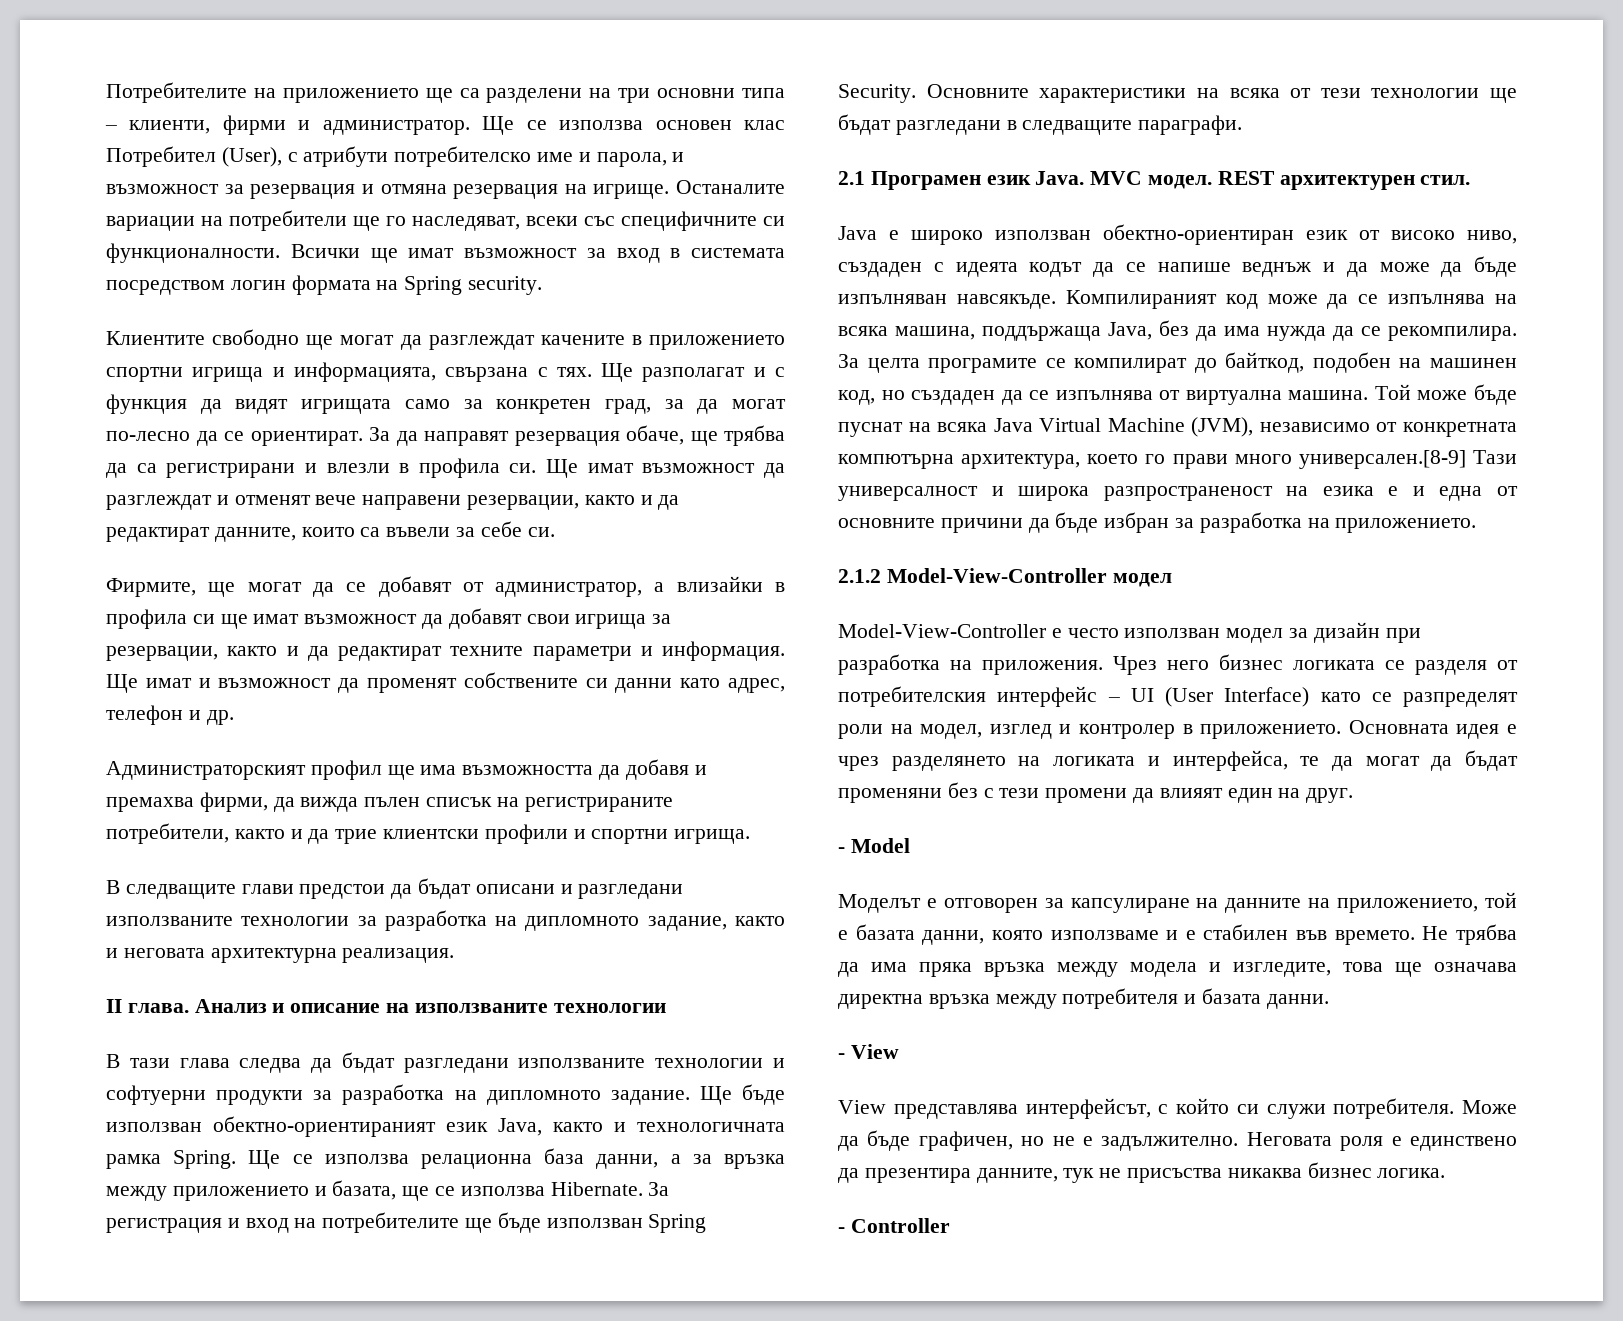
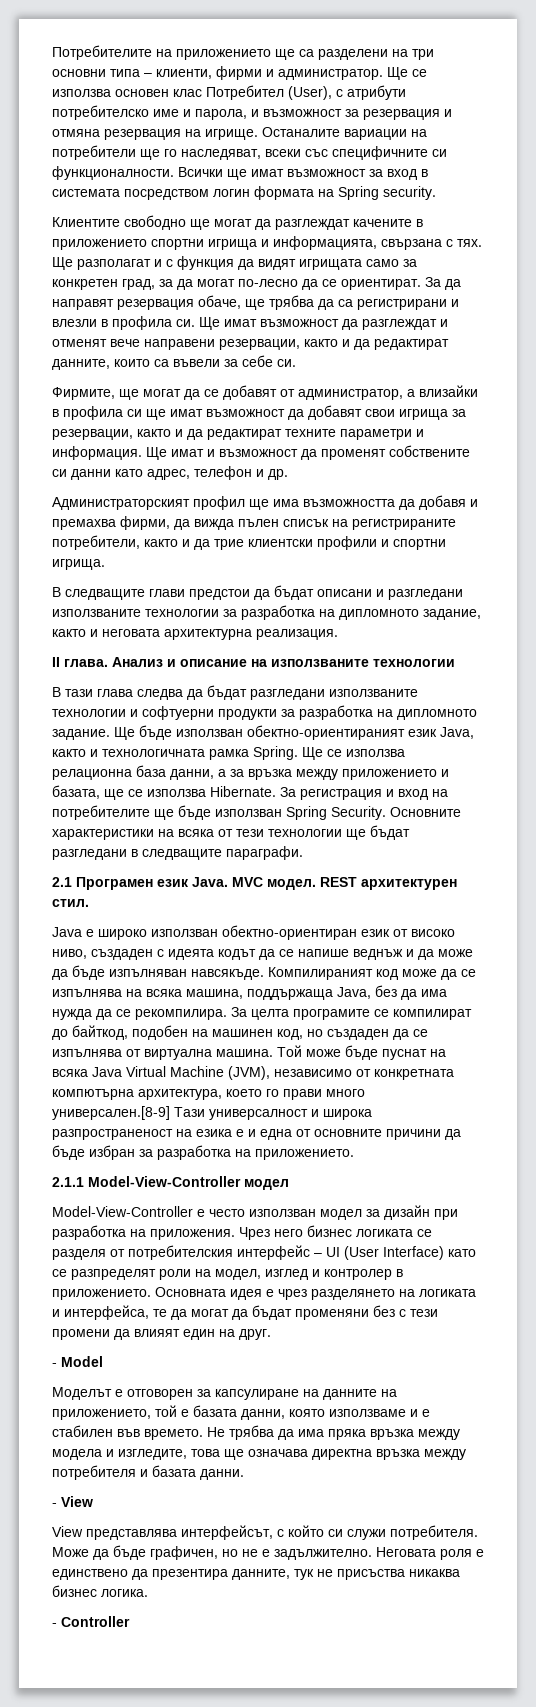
- 2.1.2 Model-View-Controller модел
+ 2.1.1 Model-View-Controller модел

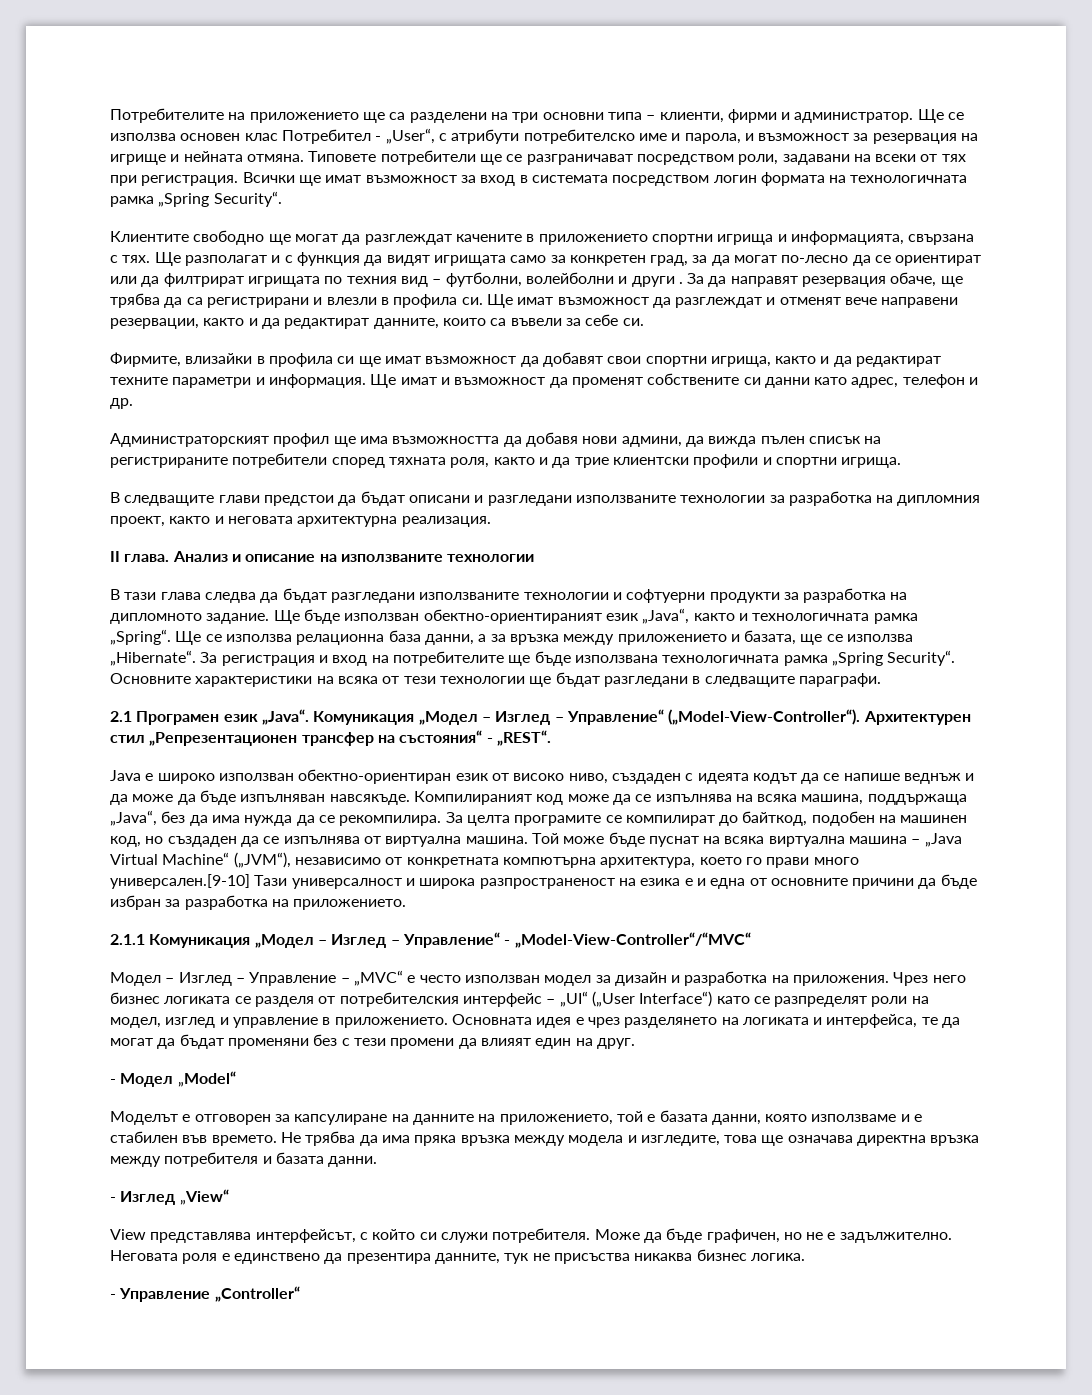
- Ще се използва основен клас Потребител (User), с атрибути потребителско име и парола, и възможност за резервация и отмяна резервация на игрище. Останалите вариации на потребители ще го наследяват, всеки със специфичните си функционалности.
+ Ще се използва основен клас Потребител - „User“, с атрибути потребителско име и парола, и възможност за резервация на игрище и нейната отмяна. Типовете потребители ще се разграничават посредством роли, задавани на всеки от тях при регистрация.
- Всички ще имат възможност за вход в системата посредством логин формата на Spring security.
+ Всички ще имат възможност за вход в системата посредством логин формата на технологичната рамка „Spring Security“.
- Ще разполагат и с функция да видят игрищата само за конкретен град, за да могат по-лесно да се ориентират.
+ Ще разполагат и с функция да видят игрищата само за конкретен град, за да могат по-лесно да се ориентират или да филтрират игрищата по техния вид – футболни, волейболни и други .
- Фирмите, ще могат да се добавят от администратор, а влизайки в профила си ще имат възможност да добавят свои игрища за резервации, както и да редактират техните параметри и информация.
+ Фирмите, влизайки в профила си ще имат възможност да добавят свои спортни игрища, както и да редактират техните параметри и информация.
- Администраторският профил ще има възможността да добавя и премахва фирми, да вижда пълен списък на регистрираните потребители, както и да трие клиентски профили и спортни игрища.
+ Администраторският профил ще има възможността да добавя нови админи, да вижда пълен списък на регистрираните потребители според тяхната роля, както и да трие клиентски профили и спортни игрища.
- В следващите глави предстои да бъдат описани и разгледани използваните технологии за разработка на дипломното задание, както и неговата архитектурна реализация.
+ В следващите глави предстои да бъдат описани и разгледани използваните технологии за разработка на дипломния проект, както и неговата архитектурна реализация.
- Ще бъде използван обектно-ориентираният език Java, както и технологичната рамка Spring.
+ Ще бъде използван обектно-ориентираният език „Java“, както и технологичната рамка „Spring“.
- Ще се използва релационна база данни, а за връзка между приложението и базата, ще се използва Hibernate.
+ Ще се използва релационна база данни, а за връзка между приложението и базата, ще се използва „Hibernate“.
- За регистрация и вход на потребителите ще бъде използван Spring Security.
+ За регистрация и вход на потребителите ще бъде използвана технологичната рамка „Spring Security“.
- 2.1 Програмен език Java. MVC модел. REST архитектурен стил.
+ 2.1 Програмен език „Java“. Комуникация „Модел – Изглед – Управление“ („Model-View-Controller“). Архитектурен стил „Репрезентационен трансфер на състояния“ - „REST“.
- Компилираният код може да се изпълнява на всяка машина, поддържаща Java, без да има нужда да се рекомпилира.
+ Компилираният код може да се изпълнява на всяка машина, поддържаща „Java“, без да има нужда да се рекомпилира.
- Той може бъде пуснат на всяка Java Virtual Machine (JVM), независимо от конкретната компютърна архитектура, което го прави много универсален.[8-9] Тази универсалност и широка разпространеност на езика е и една от основните причини да бъде избран за разработка на приложението.
+ Той може бъде пуснат на всяка виртуална машина – „Java Virtual Machine“ („JVM“), независимо от конкретната компютърна архитектура, което го прави много универсален.[9-10] Тази универсалност и широка разпространеност на езика е и една от основните причини да бъде избран за разработка на приложението.
- 2.1.1 Model-View-Controller модел
- Model-View-Controller е често използван модел за дизайн при разработка на приложения.
+ 2.1.1 Комуникация „Модел – Изглед – Управление“ - „Model-View-Controller“/“MVC“
+ Модел – Изглед – Управление – „MVC“ е често използван модел за дизайн и разработка на приложения.
- Чрез него бизнес логиката се разделя от потребителския интерфейс – UI (User Interface) като се разпределят роли на модел, изглед и контролер в приложението.
+ Чрез него бизнес логиката се разделя от потребителския интерфейс – „UI“ („User Interface“) като се разпределят роли на модел, изглед и управление в приложението.
- - Model
+ - Модел „Model“
- - View
+ - Изглед „View“
- - Controller
+ - Управление „Controller“

